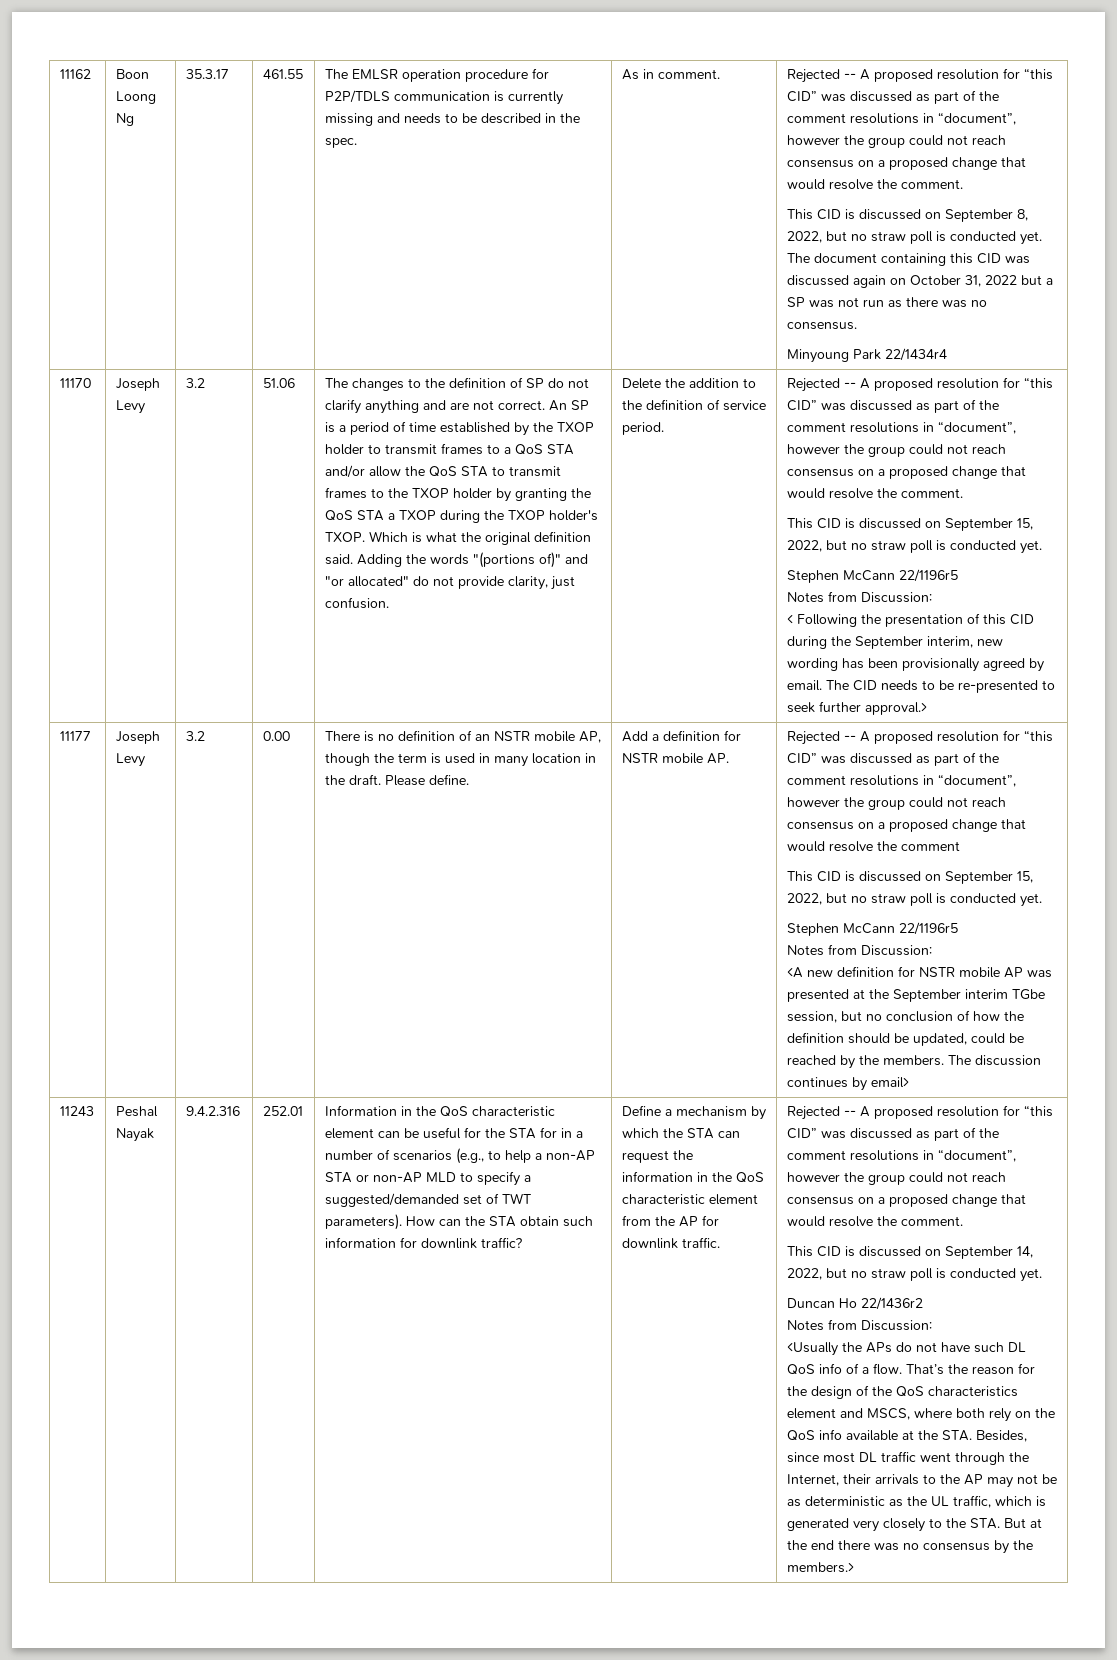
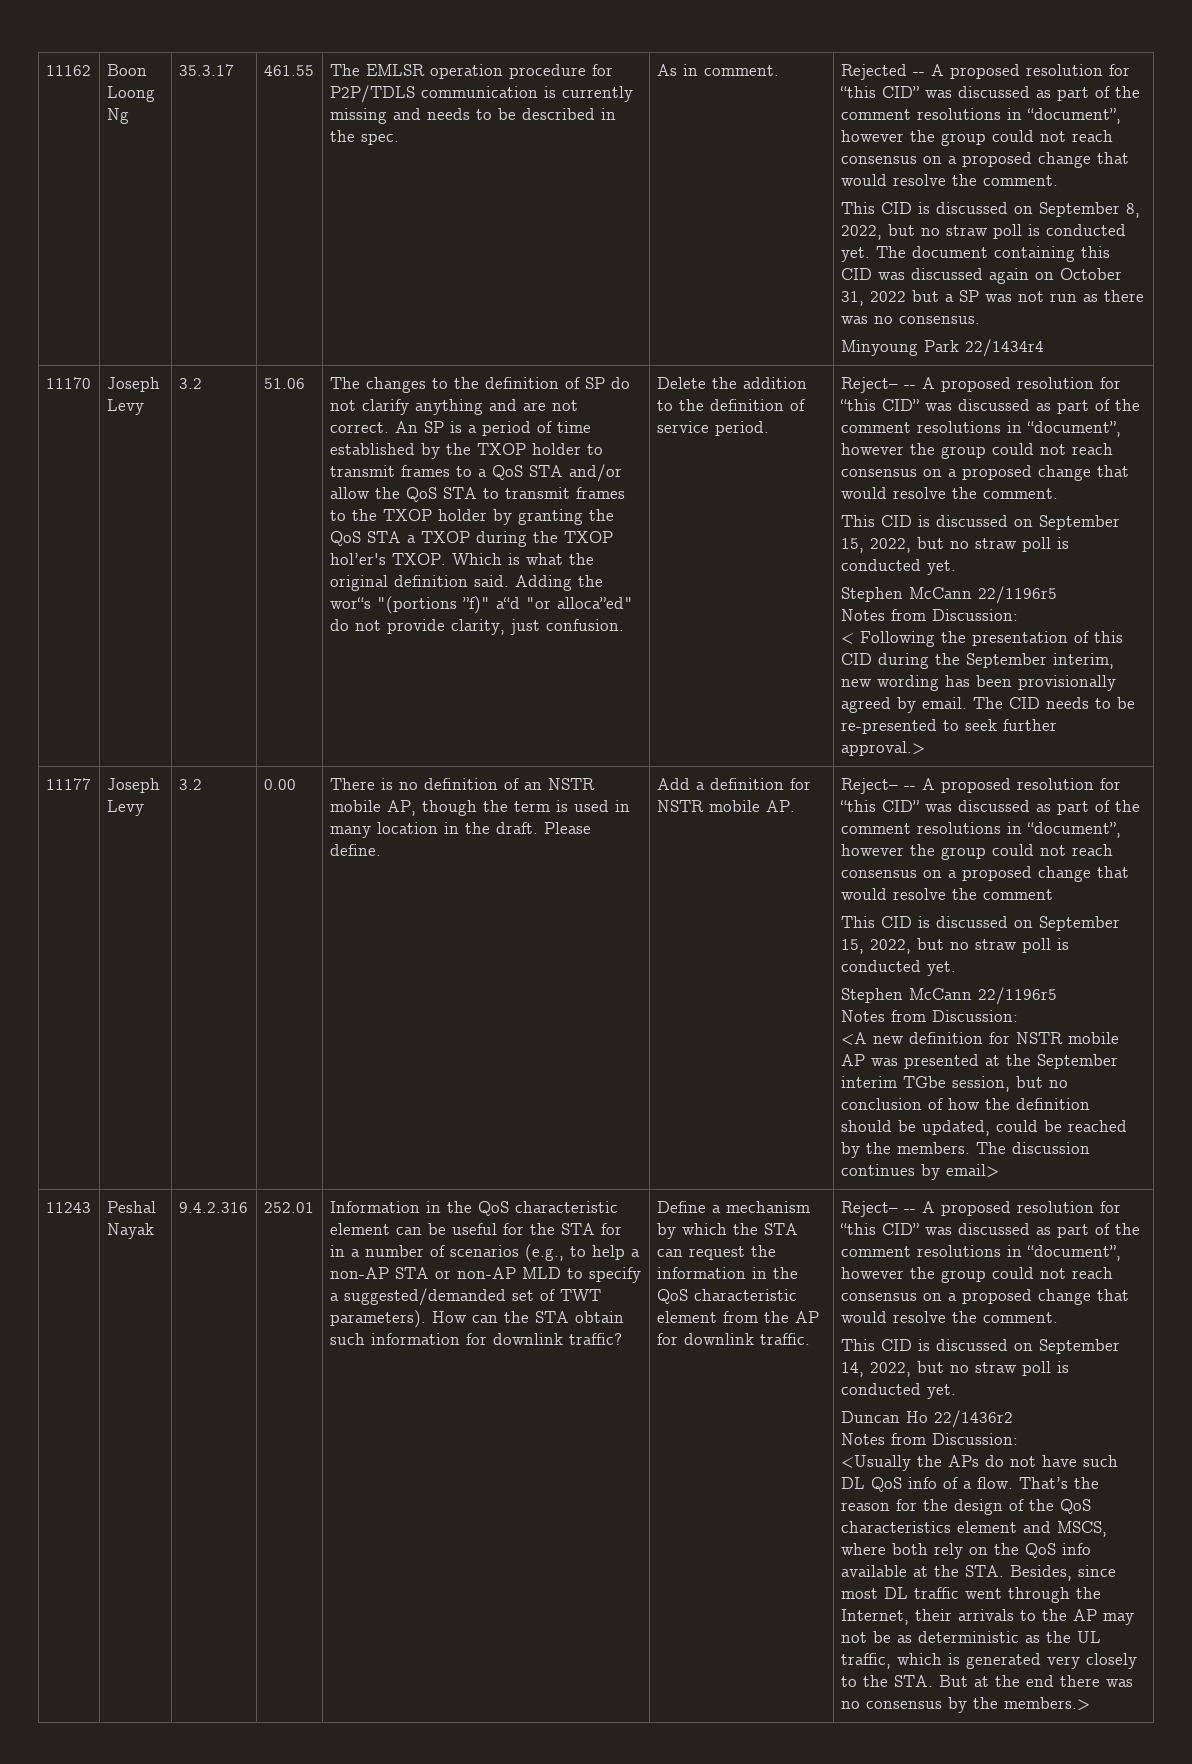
- An SP is a period of time established by the TXOP holder to transmit frames to a QoS STA and/or allow the QoS STA to transmit frames to the TXOP holder by granting the QoS STA a TXOP during the TXOP holder's TXOP.
+ An SP is a period of time established by the TXOP holder to transmit frames to a QoS STA and/or allow the QoS STA to transmit frames to the TXOP holder by granting the QoS STA a TXOP during the TXOP hol’er's TXOP.
- Adding the words "(portions of)" and "or allocated" do not provide clarity, just confusion.
+ Adding the wor“s "(portions ”f)" a“d "or alloca”ed" do not provide clarity, just confusion.
- Delete the addition to the definition of service period. | Rejected -- A proposed resolution for “this CID” was discussed as part of the comment resolutions in “document”, however the group could not reach consensus on a proposed change that would resolve the comment.
+ Delete the addition to the definition of service period. | Reject– -- A proposed resolution for “this CID” was discussed as part of the comment resolutions in “document”, however the group could not reach consensus on a proposed change that would resolve the comment.
- Rejected -- A proposed resolution for “this CID” was discussed as part of the comment resolutions in “document”, however the group could not reach consensus on a proposed change that would resolve the comment
+ Reject– -- A proposed resolution for “this CID” was discussed as part of the comment resolutions in “document”, however the group could not reach consensus on a proposed change that would resolve the comment
- Define a mechanism by which the STA can request the information in the QoS characteristic element from the AP for downlink traffic. | Rejected -- A proposed resolution for “this CID” was discussed as part of the comment resolutions in “document”, however the group could not reach consensus on a proposed change that would resolve the comment.
+ Define a mechanism by which the STA can request the information in the QoS characteristic element from the AP for downlink traffic. | Reject– -- A proposed resolution for “this CID” was discussed as part of the comment resolutions in “document”, however the group could not reach consensus on a proposed change that would resolve the comment.

